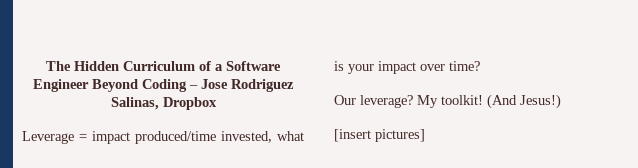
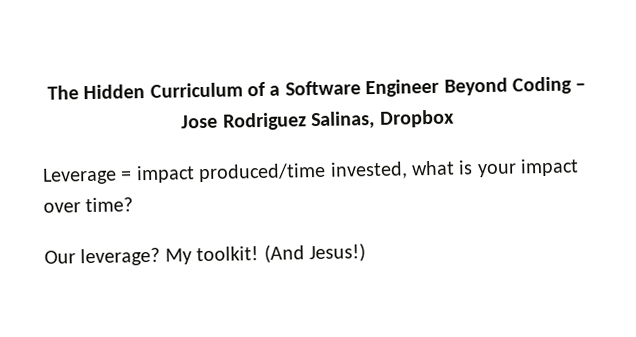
- [insert pictures]

